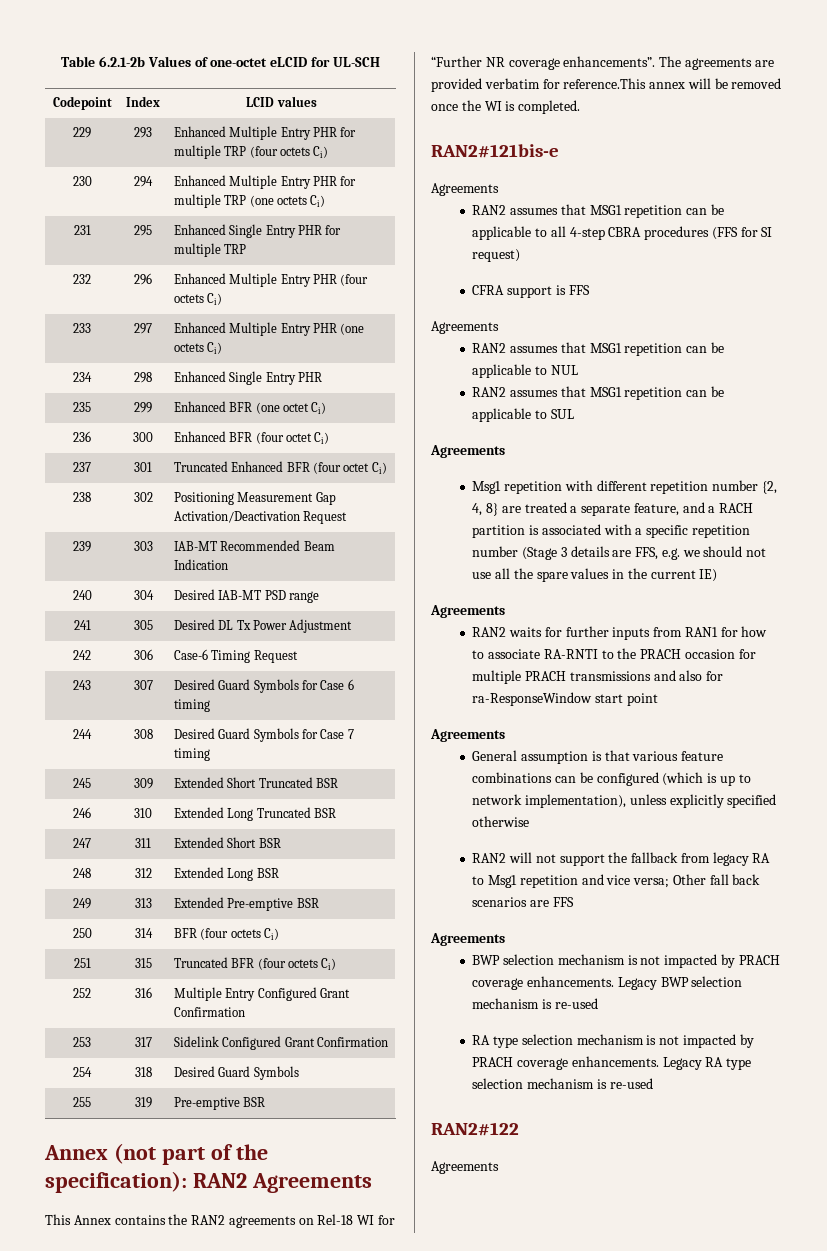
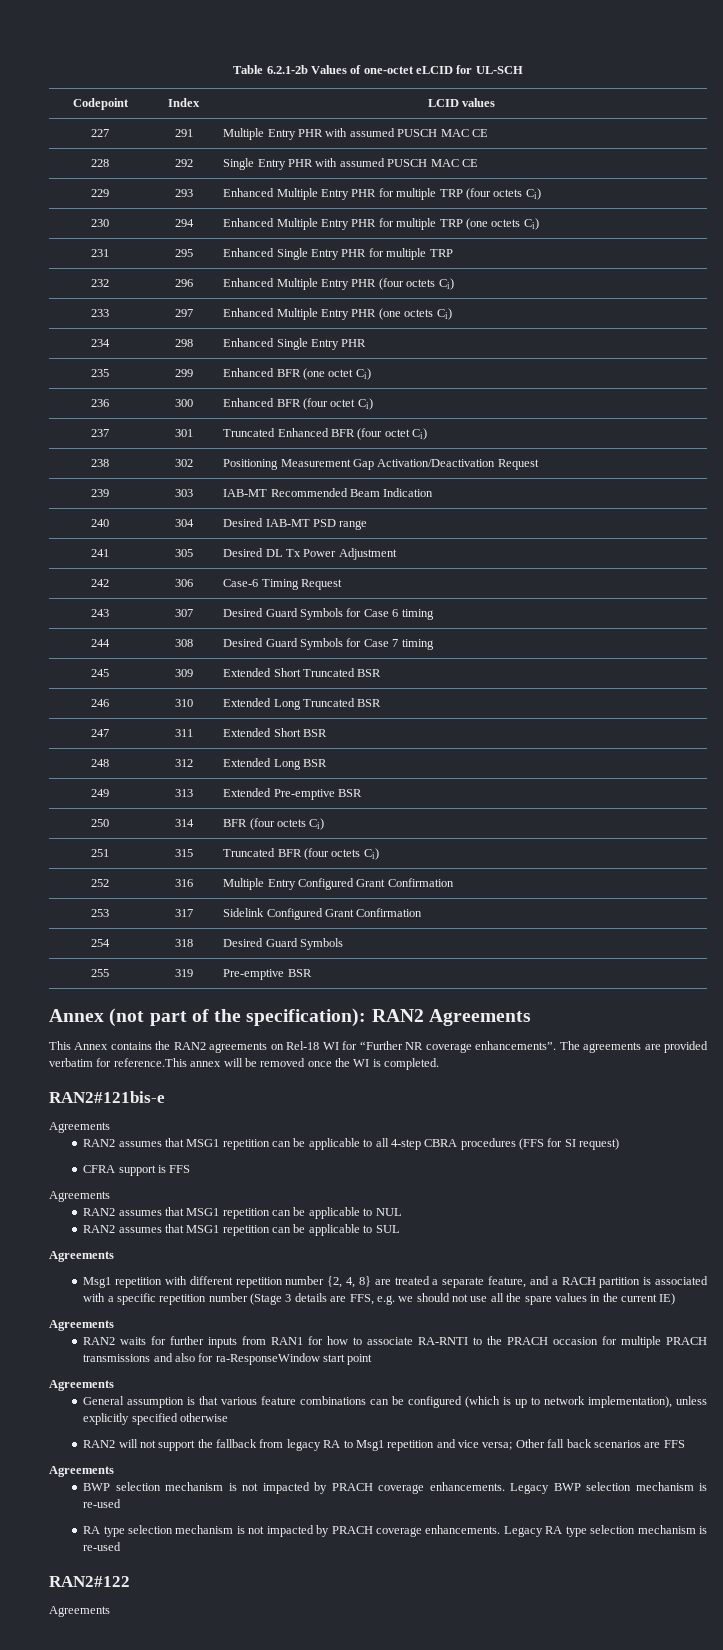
+ 227 | 291 | Multiple Entry PHR with assumed PUSCH MAC CE
+ 228 | 292 | Single Entry PHR with assumed PUSCH MAC CE

